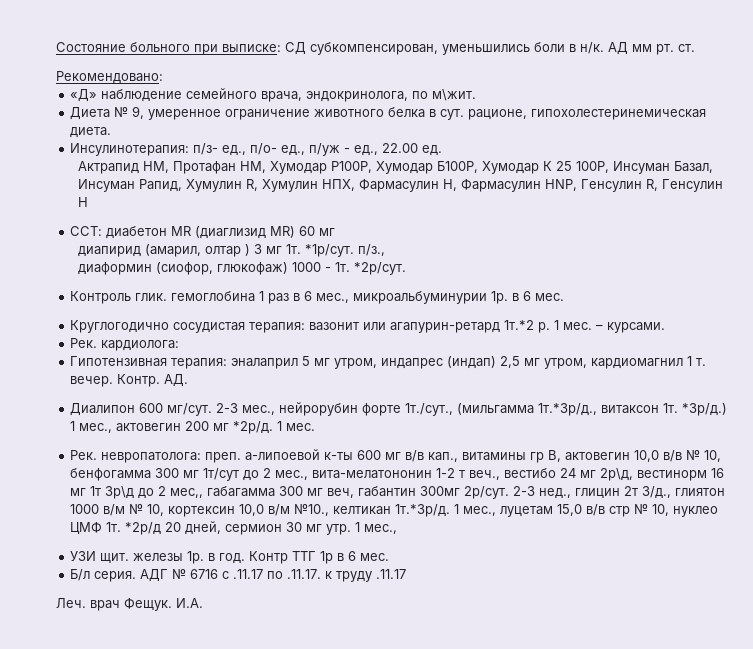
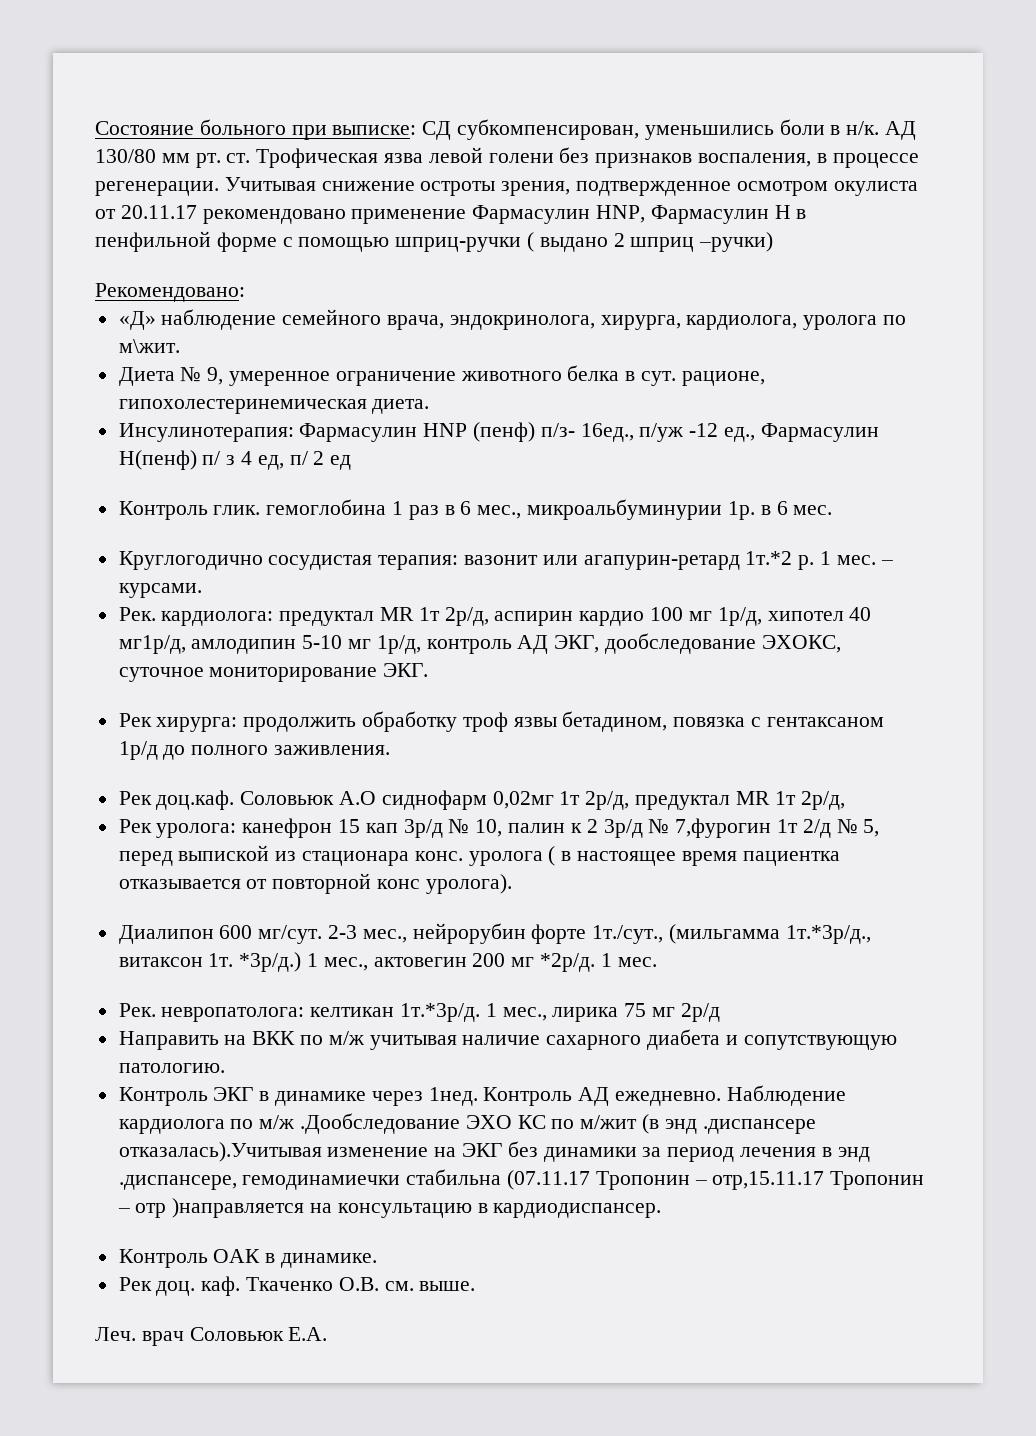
- АД мм рт. ст.
+ АД 130/80 мм рт. ст. Трофическая язва левой голени без признаков воспаления, в процессе регенерации. Учитывая снижение остроты зрения, подтвержденное осмотром окулиста от 20.11.17 рекомендовано применение Фармасулин НNP, Фармасулин Н в пенфильной форме с помощью шприц-ручки ( выдано 2 шприц –ручки)
- «Д» наблюдение семейного врача, эндокринолога, по м\жит.
+ «Д» наблюдение семейного врача, эндокринолога, хирурга, кардиолога, уролога по м\жит.
- Инсулинотерапия: п/з- ед., п/о- ед., п/уж - ед., 22.00 ед.
- Актрапид НМ, Протафан НМ, Хумодар Р100Р, Хумодар Б100Р, Хумодар К 25 100Р, Инсуман Базал, Инсуман Рапид, Хумулин R, Хумулин НПХ, Фармасулин Н, Фармасулин НNР, Генсулин R, Генсулин Н
- ССТ: диабетон МR (диаглизид МR) 60 мг
- диапирид (амарил, олтар ) 3 мг 1т. *1р/сут. п/з.,
- диаформин (сиофор, глюкофаж) 1000 - 1т. *2р/сут.
+ Инсулинотерапия: Фармасулин НNP (пенф) п/з- 16ед., п/уж -12 ед., Фармасулин Н(пенф) п/ з 4 ед, п/ 2 ед
- Рек. кардиолога:
- Гипотензивная терапия: эналаприл 5 мг утром, индапрес (индап) 2,5 мг утром, кардиомагнил 1 т. вечер. Контр. АД.
+ Рек. кардиолога: предуктал MR 1т 2р/д, аспирин кардио 100 мг 1р/д, хипотел 40 мг1р/д, амлодипин 5-10 мг 1р/д, контроль АД ЭКГ, дообследование ЭХОКС, суточное мониторирование ЭКГ.
+ Рек хирурга: продолжить обработку троф язвы бетадином, повязка с гентаксаном 1р/д до полного заживления.
+ Рек доц.каф. Соловьюк А.О сиднофарм 0,02мг 1т 2р/д, предуктал MR 1т 2р/д,
+ Рек уролога: канефрон 15 кап 3р/д № 10, палин к 2 3р/д № 7,фурогин 1т 2/д № 5, перед выпиской из стационара конс. уролога ( в настоящее время пациентка отказывается от повторной конс уролога).
- Рек. невропатолога: преп. а-липоевой к-ты 600 мг в/в кап., витамины гр В, актовегин 10,0 в/в № 10, бенфогамма 300 мг 1т/сут до 2 мес., вита-мелатононин 1-2 т веч., вестибо 24 мг 2р\д, вестинорм 16 мг 1т 3р\д до 2 мес,, габагамма 300 мг веч, габантин 300мг 2р/сут. 2-3 нед., глицин 2т 3/д., глиятон 1000 в/м № 10, кортексин 10,0 в/м №10., келтикан 1т.*3р/д. 1 мес., луцетам 15,0 в/в стр № 10, нуклео ЦМФ 1т. *2р/д 20 дней, сермион 30 мг утр. 1 мес.,
- УЗИ щит. железы 1р. в год. Контр ТТГ 1р в 6 мес.
- Б/л серия. АДГ № 6716 с .11.17 по .11.17. к труду .11.17
+ Рек. невропатолога: келтикан 1т.*3р/д. 1 мес., лирика 75 мг 2р/д
+ Направить на ВКК по м/ж учитывая наличие сахарного диабета и сопутствующую патологию.
+ Контроль ЭКГ в динамике через 1нед. Контроль АД ежедневно. Наблюдение кардиолога по м/ж .Дообследование ЭХО КС по м/жит (в энд .диспансере отказалась).Учитывая изменение на ЭКГ без динамики за период лечения в энд .диспансере, гемодинамиечки стабильна (07.11.17 Тропонин – отр,15.11.17 Тропонин – отр )направляется на консультацию в кардиодиспансер.
+ Контроль ОАК в динамике.
+ Рек доц. каф. Ткаченко О.В. см. выше.
- Леч. врач Фещук. И.А.
+ Леч. врач Соловьюк Е.А.

